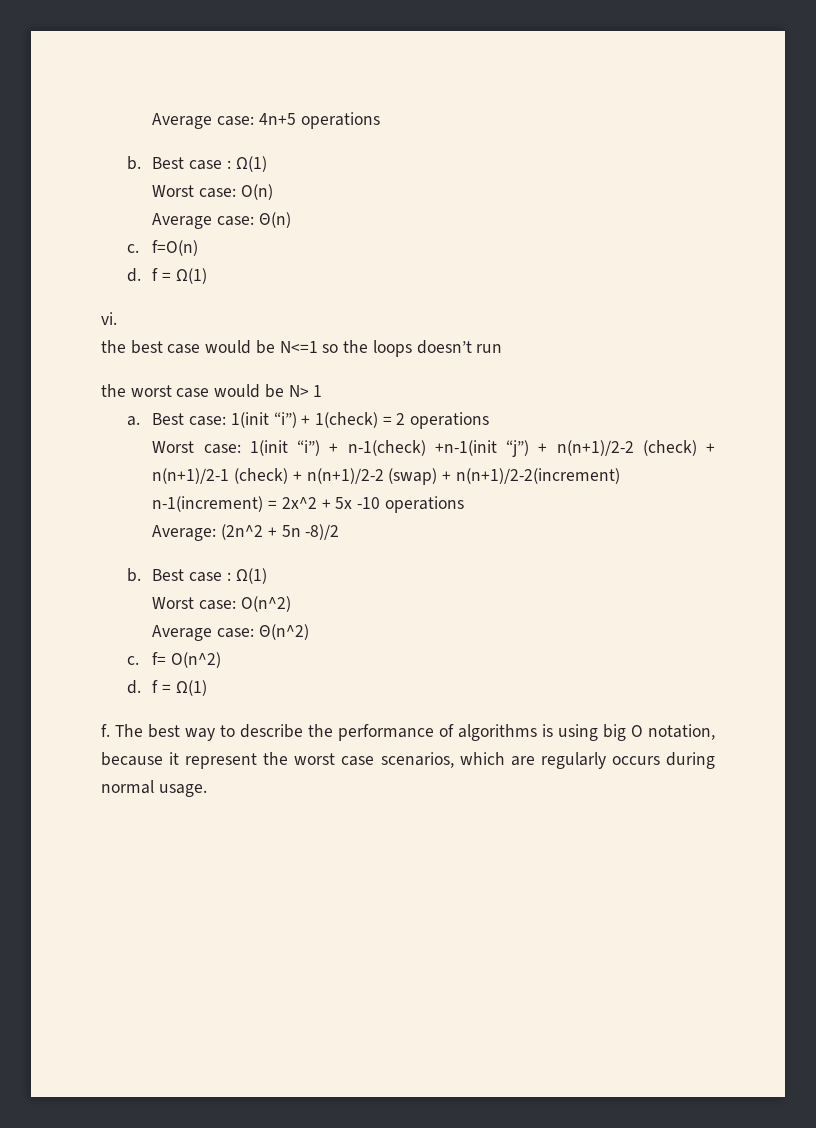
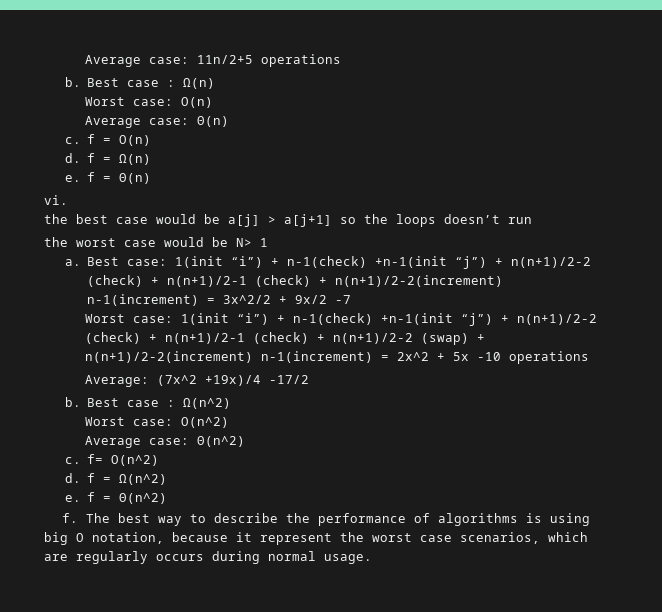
- Average case: 4n+5 operations
- b. Best case : Ω(1)
+ Average case: 11n/2+5 operations
+ b. Best case : Ω(n)
- c. f=O(n)
- d. f = Ω(1)
+ c. f = O(n)
+ d. f = Ω(n)
+ e. f = Θ(n)
- the best case would be N<=1 so the loops doesn’t run
+ the best case would be a[j] > a[j+1] so the loops doesn’t run
- Best case: 1(init “i”) + 1(check) = 2 operations
+ Best case: 1(init “i”) + n-1(check) +n-1(init “j”) + n(n+1)/2-2 (check) + n(n+1)/2-1 (check) + n(n+1)/2-2(increment) n-1(increment) = 3x^2/2 + 9x/2 -7
- Average: (2n^2 + 5n -8)/2
- b. Best case : Ω(1)
+ Average: (7x^2 +19x)/4 -17/2
+ b. Best case : Ω(n^2)
  c. f= O(n^2)
- d. f = Ω(1)
+ d. f = Ω(n^2)
+ e. f = Θ(n^2)

